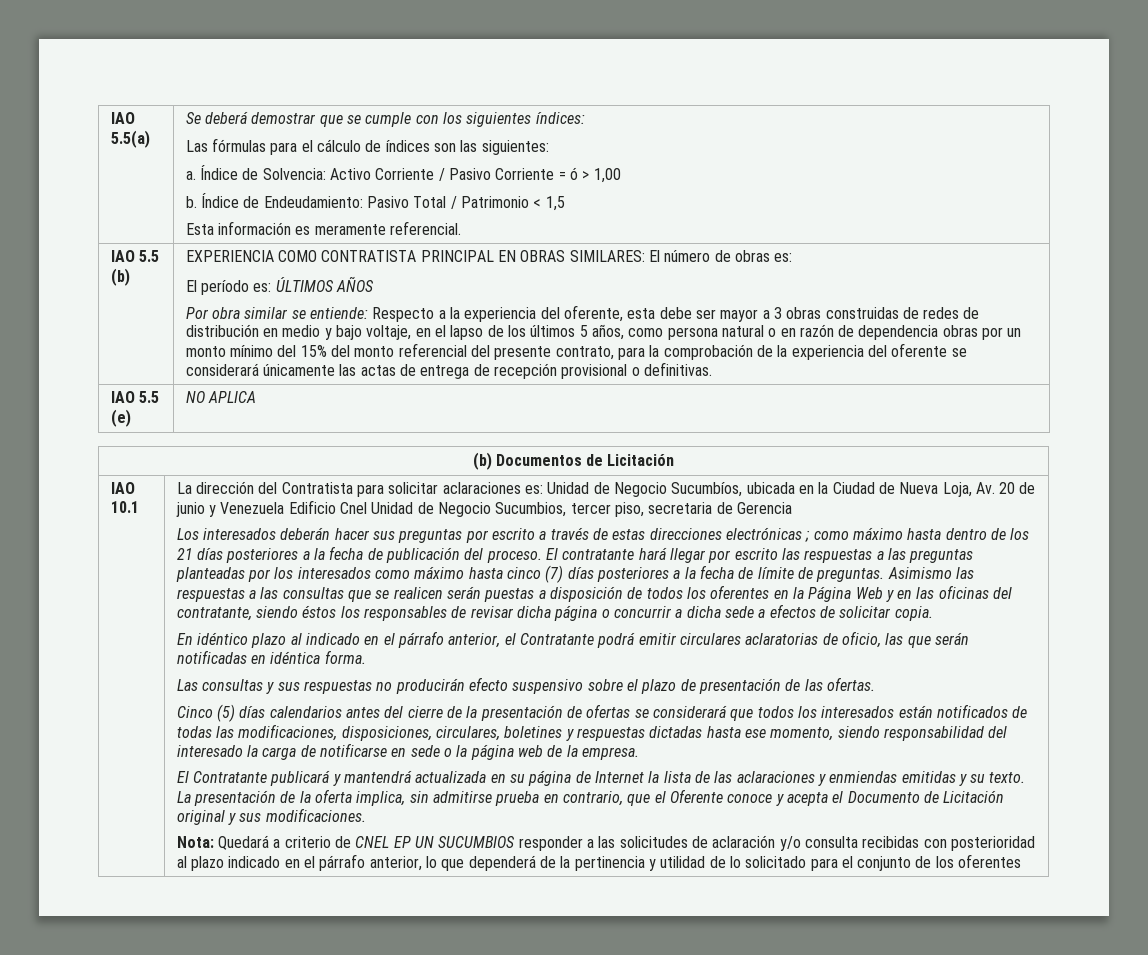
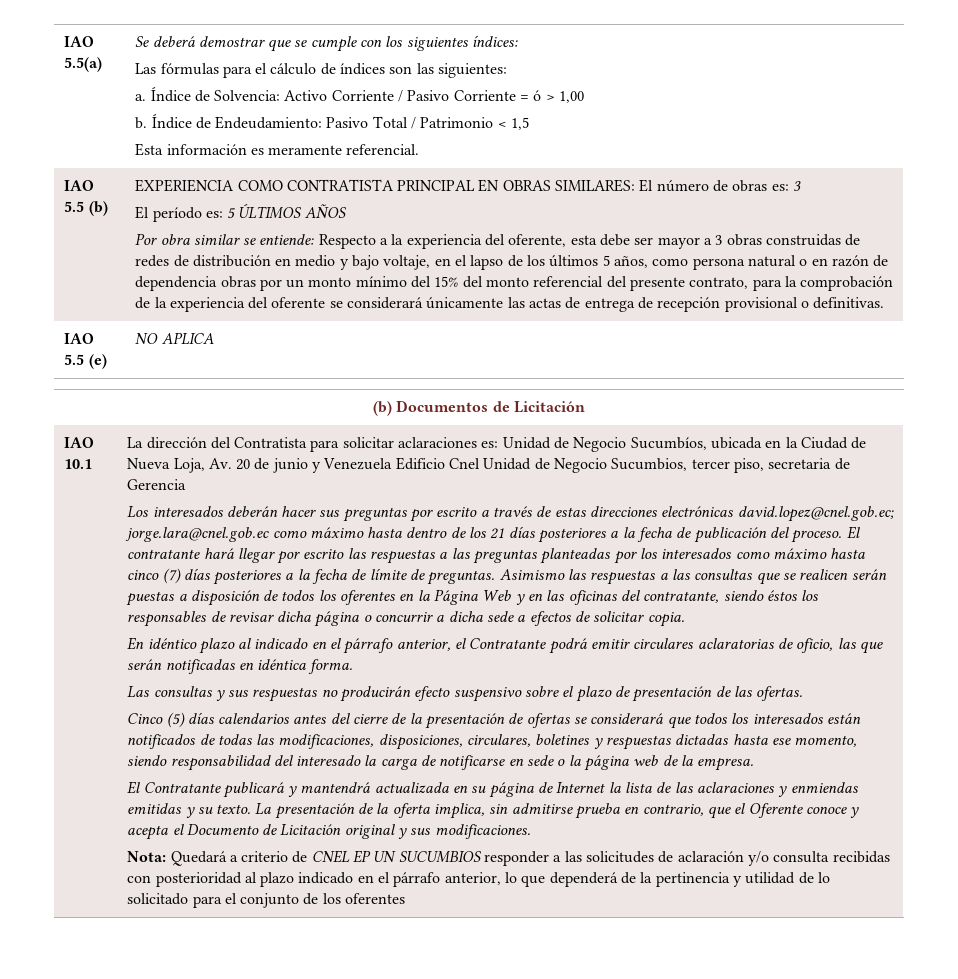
- EXPERIENCIA COMO CONTRATISTA PRINCIPAL EN OBRAS SIMILARES: El número de obras es:
+ EXPERIENCIA COMO CONTRATISTA PRINCIPAL EN OBRAS SIMILARES: El número de obras es: 3
- El período es: ÚLTIMOS AÑOS
+ El período es: 5 ÚLTIMOS AÑOS
- Los interesados deberán hacer sus preguntas por escrito a través de estas direcciones electrónicas ; como máximo hasta dentro de los 21 días posteriores a la fecha de publicación del proceso.
+ Los interesados deberán hacer sus preguntas por escrito a través de estas direcciones electrónicas david.lopez@cnel.gob.ec; jorge.lara@cnel.gob.ec como máximo hasta dentro de los 21 días posteriores a la fecha de publicación del proceso.

